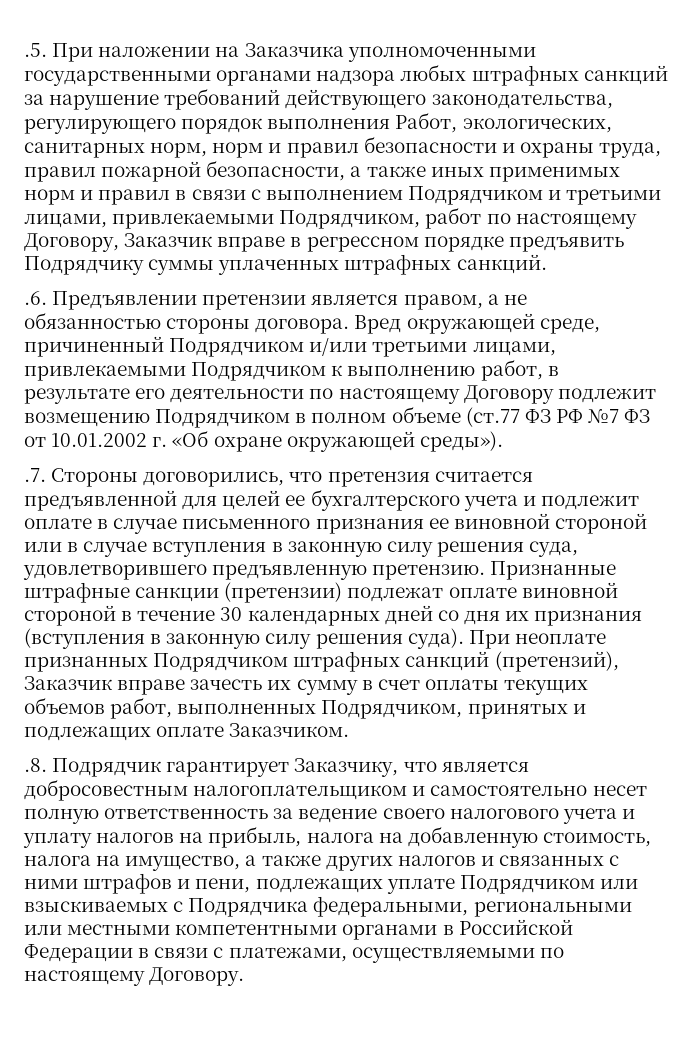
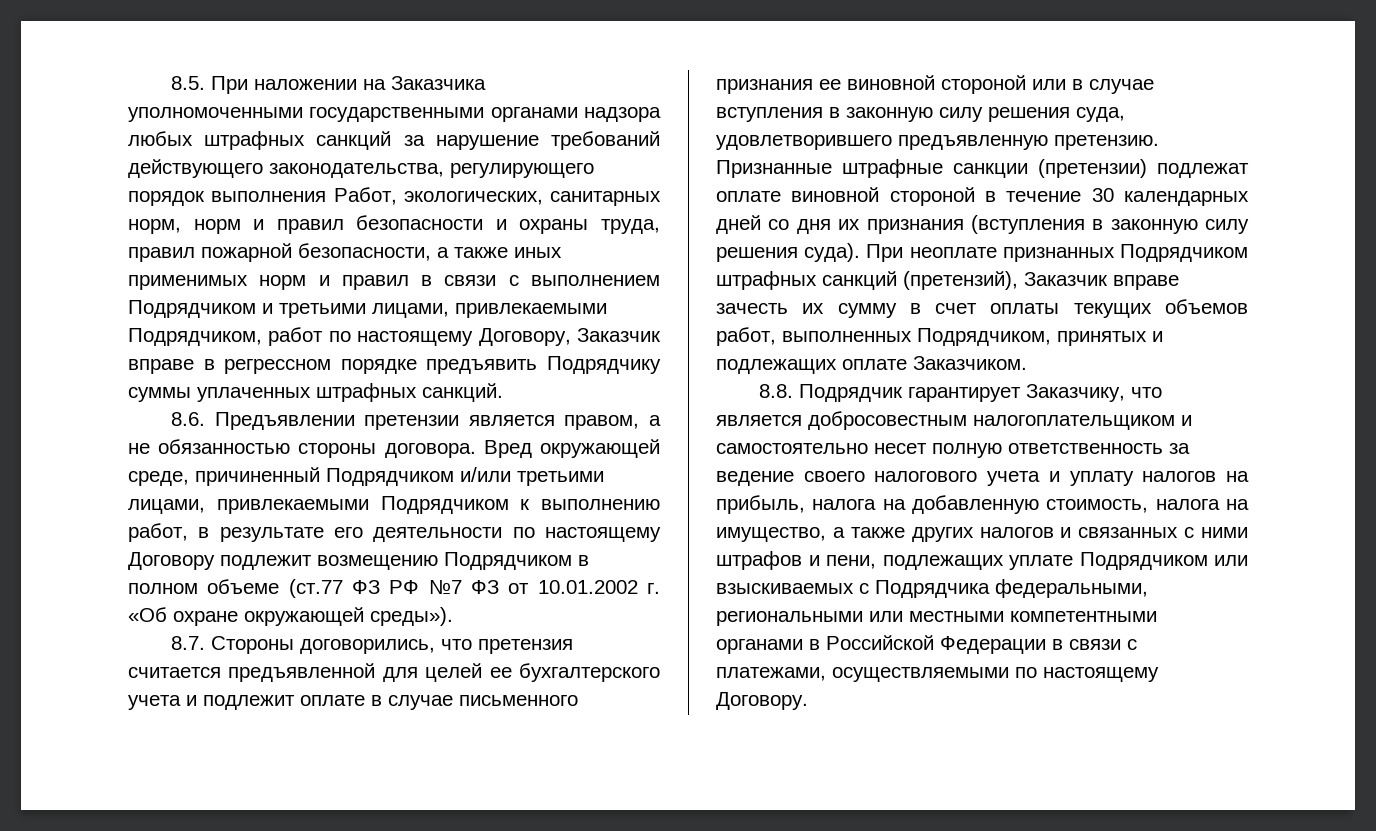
- .5. При наложении на Заказчика уполномоченными государственными органами надзора любых штрафных санкций за нарушение требований действующего законодательства, регулирующего порядок выполнения Работ, экологических, санитарных норм, норм и правил безопасности и охраны труда, правил пожарной безопасности, а также иных применимых норм и правил в связи с выполнением Подрядчиком и третьими лицами, привлекаемыми Подрядчиком, работ по настоящему Договору, Заказчик вправе в регрессном порядке предъявить Подрядчику суммы уплаченных штрафных санкций.
+ 8.5. При наложении на Заказчика уполномоченными государственными органами надзора любых штрафных санкций за нарушение требований действующего законодательства, регулирующего порядок выполнения Работ, экологических, санитарных норм, норм и правил безопасности и охраны труда, правил пожарной безопасности, а также иных применимых норм и правил в связи с выполнением Подрядчиком и третьими лицами, привлекаемыми Подрядчиком, работ по настоящему Договору, Заказчик вправе в регрессном порядке предъявить Подрядчику суммы уплаченных штрафных санкций.
- .6. Предъявлении претензии является правом, а не обязанностью стороны договора.
+ 8.6. Предъявлении претензии является правом, а не обязанностью стороны договора.
- .7. Стороны договорились, что претензия считается предъявленной для целей ее бухгалтерского учета и подлежит оплате в случае письменного признания ее виновной стороной или в случае вступления в законную силу решения суда, удовлетворившего предъявленную претензию.
+ 8.7. Стороны договорились, что претензия считается предъявленной для целей ее бухгалтерского учета и подлежит оплате в случае письменного признания ее виновной стороной или в случае вступления в законную силу решения суда, удовлетворившего предъявленную претензию.
- .8. Подрядчик гарантирует Заказчику, что является добросовестным налогоплательщиком и самостоятельно несет полную ответственность за ведение своего налогового учета и уплату налогов на прибыль, налога на добавленную стоимость, налога на имущество, а также других налогов и связанных с ними штрафов и пени, подлежащих уплате Подрядчиком или взыскиваемых с Подрядчика федеральными, региональными или местными компетентными органами в Российской Федерации в связи с платежами, осуществляемыми по настоящему Договору.
+ 8.8. Подрядчик гарантирует Заказчику, что является добросовестным налогоплательщиком и самостоятельно несет полную ответственность за ведение своего налогового учета и уплату налогов на прибыль, налога на добавленную стоимость, налога на имущество, а также других налогов и связанных с ними штрафов и пени, подлежащих уплате Подрядчиком или взыскиваемых с Подрядчика федеральными, региональными или местными компетентными органами в Российской Федерации в связи с платежами, осуществляемыми по настоящему Договору.

